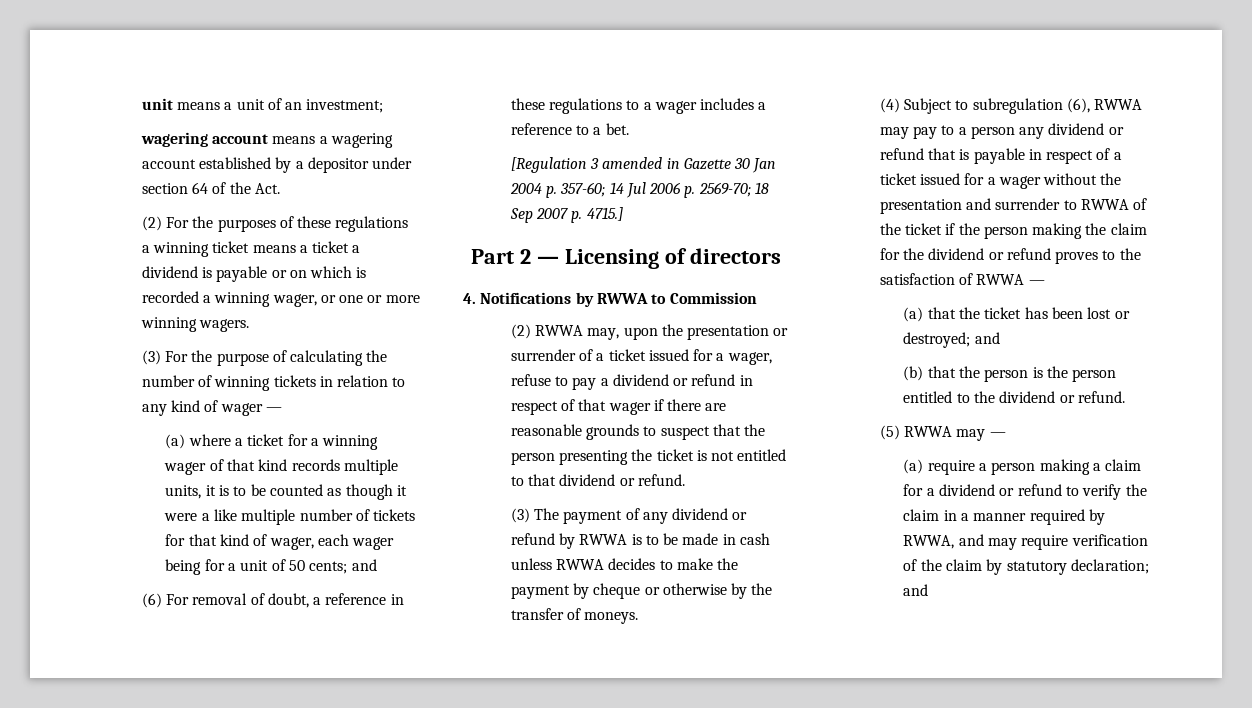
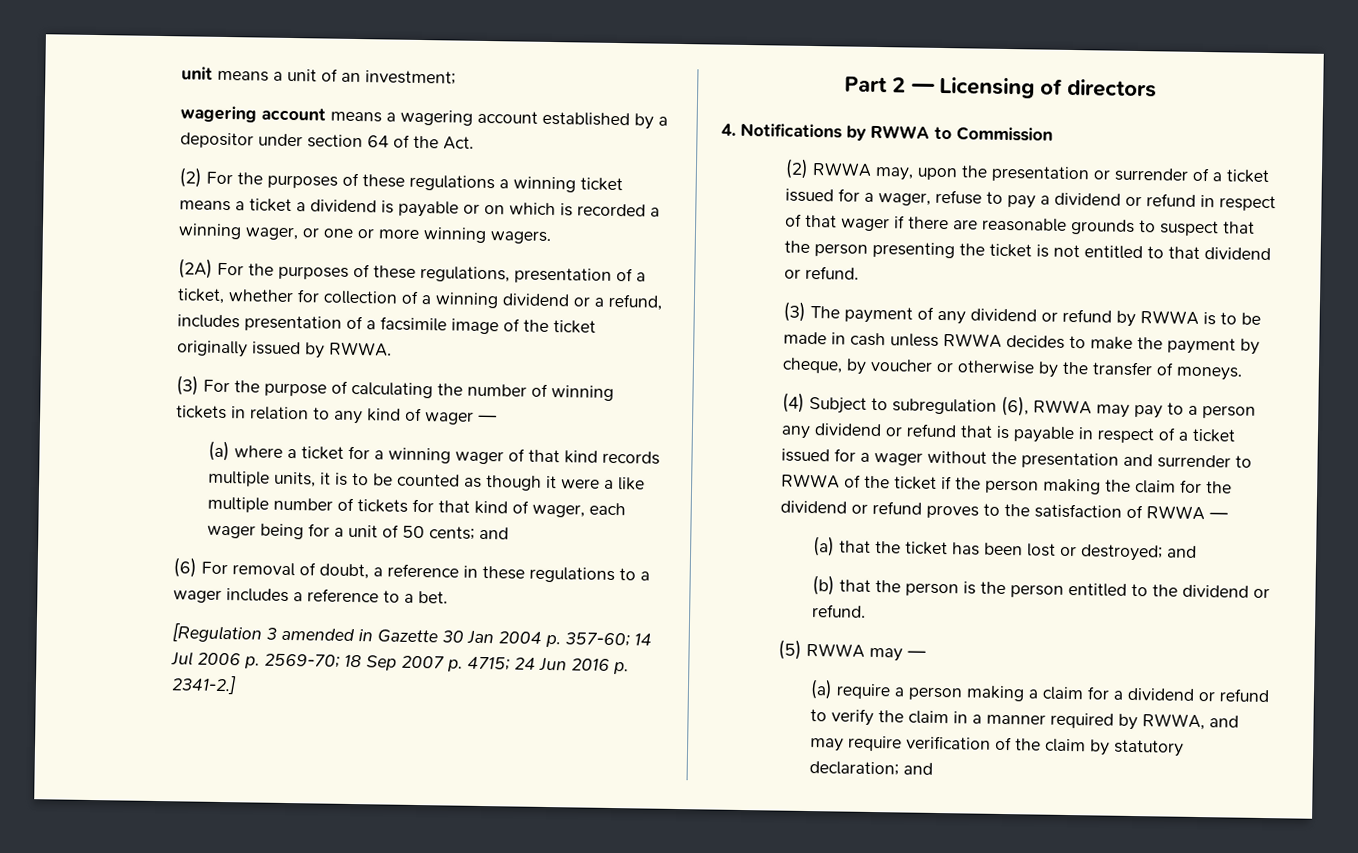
+ (2A) For the purposes of these regulations, presentation of a ticket, whether for collection of a winning dividend or a refund, includes presentation of a facsimile image of the ticket originally issued by RWWA.
- [Regulation 3 amended in Gazette 30 Jan 2004 p. 357-60; 14 Jul 2006 p. 2569-70; 18 Sep 2007 p. 4715.]
+ [Regulation 3 amended in Gazette 30 Jan 2004 p. 357-60; 14 Jul 2006 p. 2569-70; 18 Sep 2007 p. 4715; 24 Jun 2016 p. 2341-2.]
- (3) The payment of any dividend or refund by RWWA is to be made in cash unless RWWA decides to make the payment by cheque or otherwise by the transfer of moneys.
+ (3) The payment of any dividend or refund by RWWA is to be made in cash unless RWWA decides to make the payment by cheque, by voucher or otherwise by the transfer of moneys.

